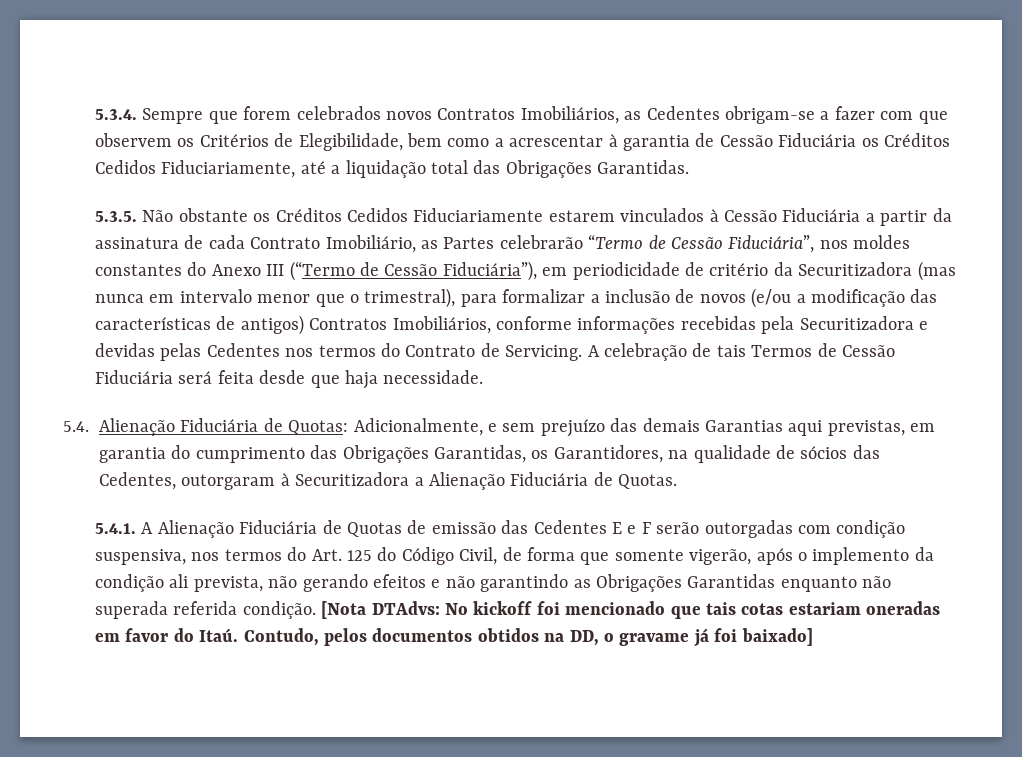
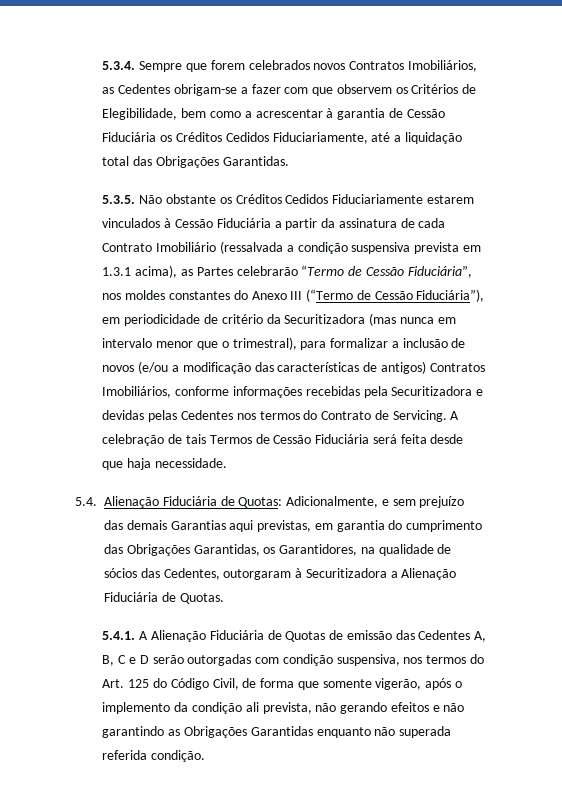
- 5.3.5. Não obstante os Créditos Cedidos Fiduciariamente estarem vinculados à Cessão Fiduciária a partir da assinatura de cada Contrato Imobiliário, as Partes celebrarão “Termo de Cessão Fiduciária”, nos moldes constantes do Anexo III (“Termo de Cessão Fiduciária”), em periodicidade de critério da Securitizadora (mas nunca em intervalo menor que o trimestral), para formalizar a inclusão de novos (e/ou a modificação das características de antigos) Contratos Imobiliários, conforme informações recebidas pela Securitizadora e devidas pelas Cedentes nos termos do Contrato de Servicing.
+ 5.3.5. Não obstante os Créditos Cedidos Fiduciariamente estarem vinculados à Cessão Fiduciária a partir da assinatura de cada Contrato Imobiliário (ressalvada a condição suspensiva prevista em 1.3.1 acima), as Partes celebrarão “Termo de Cessão Fiduciária”, nos moldes constantes do Anexo III (“Termo de Cessão Fiduciária”), em periodicidade de critério da Securitizadora (mas nunca em intervalo menor que o trimestral), para formalizar a inclusão de novos (e/ou a modificação das características de antigos) Contratos Imobiliários, conforme informações recebidas pela Securitizadora e devidas pelas Cedentes nos termos do Contrato de Servicing.
- 5.4.1. A Alienação Fiduciária de Quotas de emissão das Cedentes E e F serão outorgadas com condição suspensiva, nos termos do Art. 125 do Código Civil, de forma que somente vigerão, após o implemento da condição ali prevista, não gerando efeitos e não garantindo as Obrigações Garantidas enquanto não superada referida condição. [Nota DTAdvs: No kickoff foi mencionado que tais cotas estariam oneradas em favor do Itaú. Contudo, pelos documentos obtidos na DD, o gravame já foi baixado]
+ 5.4.1. A Alienação Fiduciária de Quotas de emissão das Cedentes A, B, C e D serão outorgadas com condição suspensiva, nos termos do Art. 125 do Código Civil, de forma que somente vigerão, após o implemento da condição ali prevista, não gerando efeitos e não garantindo as Obrigações Garantidas enquanto não superada referida condição.

